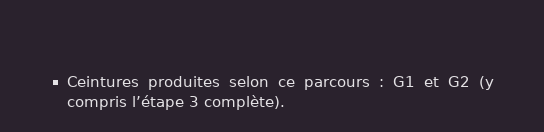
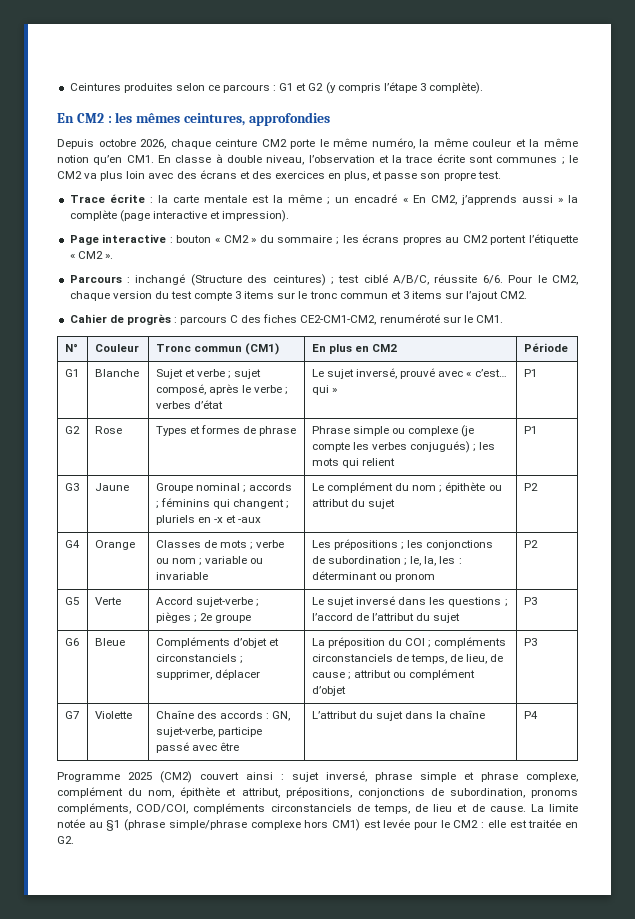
+ En CM2 : les mêmes ceintures, approfondies
+ Depuis octobre 2026, chaque ceinture CM2 porte le même numéro, la même couleur et la même notion qu’en CM1. En classe à double niveau, l’observation et la trace écrite sont communes ; le CM2 va plus loin avec des écrans et des exercices en plus, et passe son propre test.
+ Trace écrite : la carte mentale est la même ; un encadré « En CM2, j’apprends aussi » la complète (page interactive et impression).
+ Page interactive : bouton « CM2 » du sommaire ; les écrans propres au CM2 portent l’étiquette « CM2 ».
+ Parcours : inchangé (Structure des ceintures) ; test ciblé A/B/C, réussite 6/6. Pour le CM2, chaque version du test compte 3 items sur le tronc commun et 3 items sur l’ajout CM2.
+ Cahier de progrès : parcours C des fiches CE2-CM1-CM2, renuméroté sur le CM1.
+ N° | Couleur | Tronc commun (CM1) | En plus en CM2 | Période
+ G1 | Blanche | Sujet et verbe ; sujet composé, après le verbe ; verbes d’état | Le sujet inversé, prouvé avec « c’est… qui » | P1
+ G2 | Rose | Types et formes de phrase | Phrase simple ou complexe (je compte les verbes conjugués) ; les mots qui relient | P1
+ G3 | Jaune | Groupe nominal ; accords ; féminins qui changent ; pluriels en -x et -aux | Le complément du nom ; épithète ou attribut du sujet | P2
+ G4 | Orange | Classes de mots ; verbe ou nom ; variable ou invariable | Les prépositions ; les conjonctions de subordination ; le, la, les : déterminant ou pronom | P2
+ G5 | Verte | Accord sujet-verbe ; pièges ; 2e groupe | Le sujet inversé dans les questions ; l’accord de l’attribut du sujet | P3
+ G6 | Bleue | Compléments d’objet et circonstanciels ; supprimer, déplacer | La préposition du COI ; compléments circonstanciels de temps, de lieu, de cause ; attribut ou complément d’objet | P3
+ G7 | Violette | Chaîne des accords : GN, sujet-verbe, participe passé avec être | L’attribut du sujet dans la chaîne | P4
+ Programme 2025 (CM2) couvert ainsi : sujet inversé, phrase simple et phrase complexe, complément du nom, épithète et attribut, prépositions, conjonctions de subordination, pronoms compléments, COD/COI, compléments circonstanciels de temps, de lieu et de cause. La limite notée au §1 (phrase simple/phrase complexe hors CM1) est levée pour le CM2 : elle est traitée en G2.

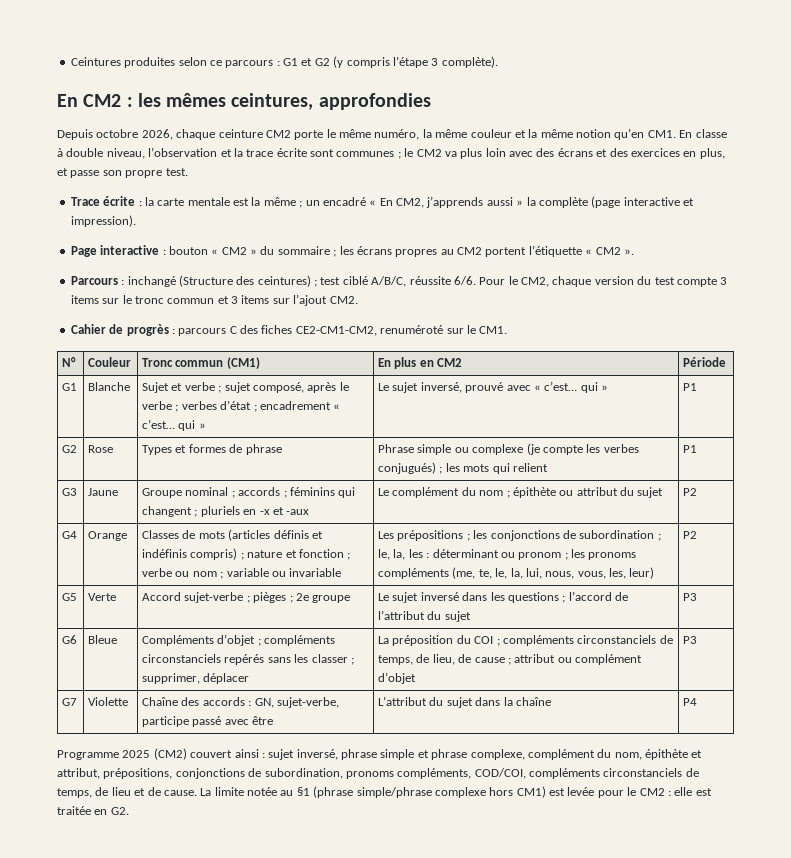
- G1 | Blanche | Sujet et verbe ; sujet composé, après le verbe ; verbes d’état | Le sujet inversé, prouvé avec « c’est… qui » | P1
+ G1 | Blanche | Sujet et verbe ; sujet composé, après le verbe ; verbes d’état ; encadrement « c’est… qui » | Le sujet inversé, prouvé avec « c’est… qui » | P1
- Classes de mots ; verbe ou nom ; variable ou invariable
+ Classes de mots (articles définis et indéfinis compris) ; nature et fonction ; verbe ou nom ; variable ou invariable
- Les prépositions ; les conjonctions de subordination ; le, la, les : déterminant ou pronom
+ Les prépositions ; les conjonctions de subordination ; le, la, les : déterminant ou pronom ; les pronoms compléments (me, te, le, la, lui, nous, vous, les, leur)
- G6 | Bleue | Compléments d’objet et circonstanciels ; supprimer, déplacer | La préposition du COI ; compléments circonstanciels de temps, de lieu, de cause ; attribut ou complément d’objet | P3
+ G6 | Bleue | Compléments d’objet ; compléments circonstanciels repérés sans les classer ; supprimer, déplacer | La préposition du COI ; compléments circonstanciels de temps, de lieu, de cause ; attribut ou complément d’objet | P3

